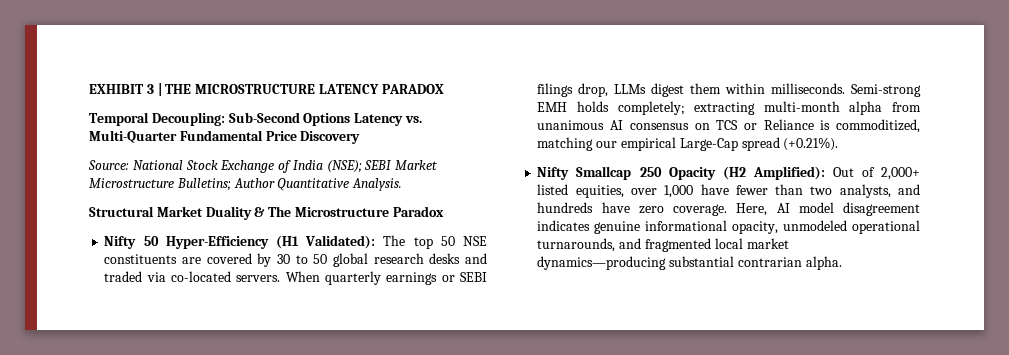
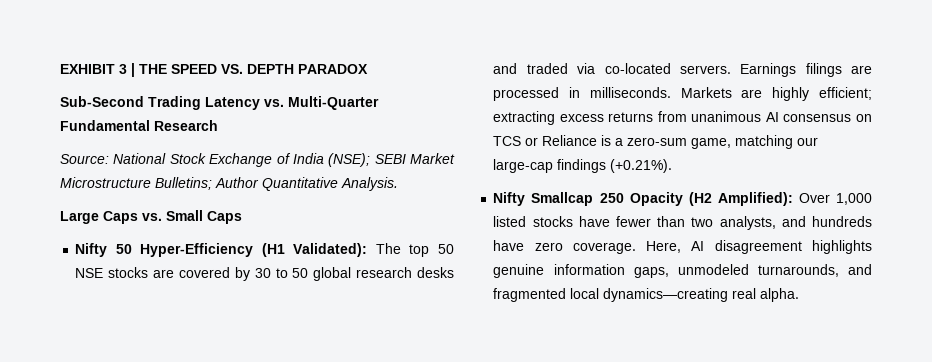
- EXHIBIT 3 | THE MICROSTRUCTURE LATENCY PARADOX
- Temporal Decoupling: Sub-Second Options Latency vs. Multi-Quarter Fundamental Price Discovery
+ EXHIBIT 3 | THE SPEED VS. DEPTH PARADOX
+ Sub-Second Trading Latency vs. Multi-Quarter Fundamental Research
- Structural Market Duality & The Microstructure Paradox
+ Large Caps vs. Small Caps
- Nifty 50 Hyper-Efficiency (H1 Validated): The top 50 NSE constituents are covered by 30 to 50 global research desks and traded via co-located servers.
+ Nifty 50 Hyper-Efficiency (H1 Validated): The top 50 NSE stocks are covered by 30 to 50 global research desks and traded via co-located servers.
- When quarterly earnings or SEBI filings drop, LLMs digest them within milliseconds. Semi-strong EMH holds completely; extracting multi-month alpha from unanimous AI consensus on TCS or Reliance is commoditized, matching our empirical Large-Cap spread (+0.21%).
+ Earnings filings are processed in milliseconds. Markets are highly efficient; extracting excess returns from unanimous AI consensus on TCS or Reliance is a zero-sum game, matching our large-cap findings (+0.21%).
- Nifty Smallcap 250 Opacity (H2 Amplified): Out of 2,000+ listed equities, over 1,000 have fewer than two analysts, and hundreds have zero coverage.
+ Nifty Smallcap 250 Opacity (H2 Amplified): Over 1,000 listed stocks have fewer than two analysts, and hundreds have zero coverage.
- Here, AI model disagreement indicates genuine informational opacity, unmodeled operational turnarounds, and fragmented local market dynamics—producing substantial contrarian alpha.
+ Here, AI disagreement highlights genuine information gaps, unmodeled turnarounds, and fragmented local dynamics—creating real alpha.

